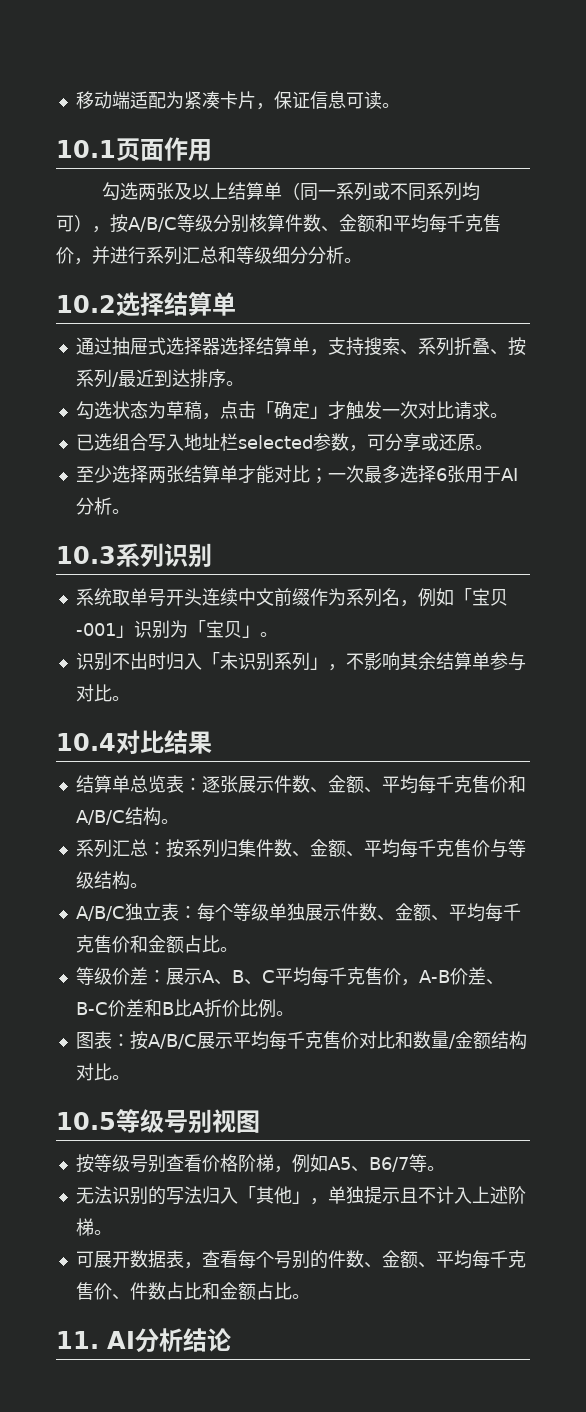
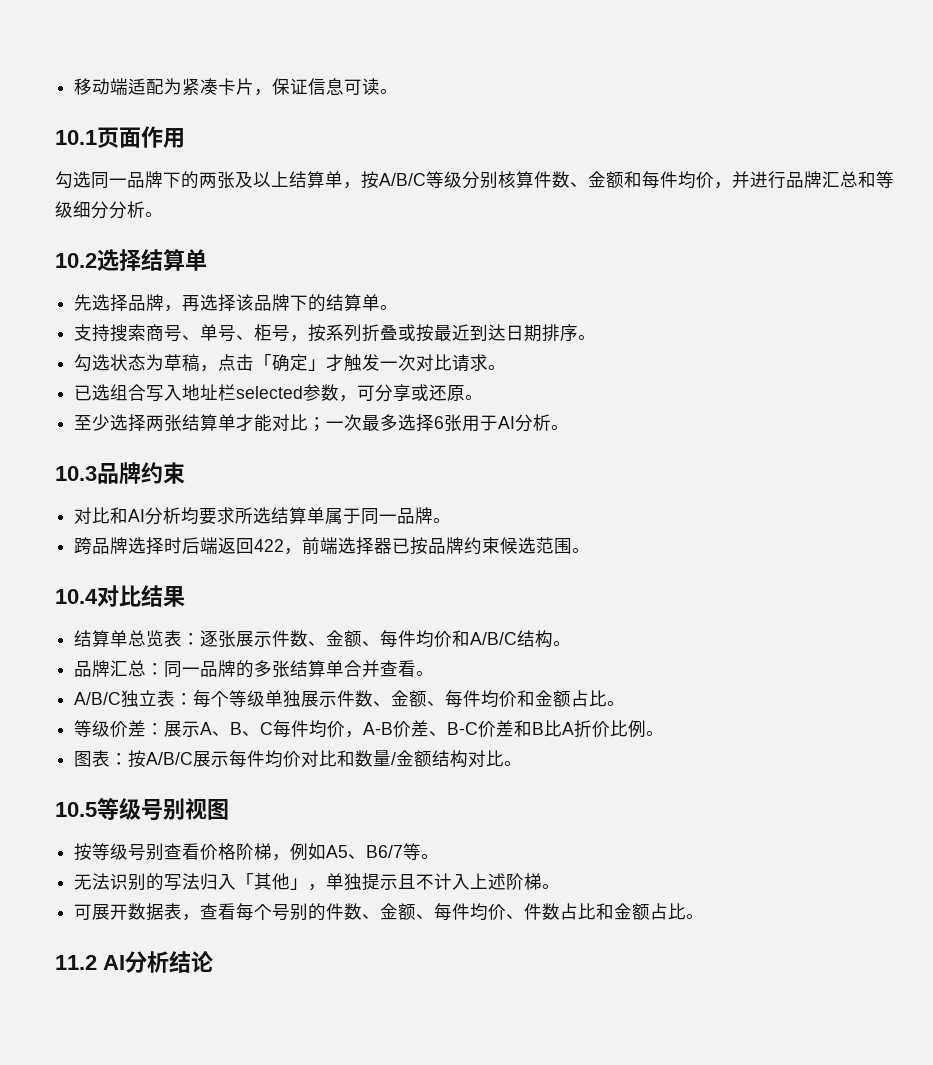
- 勾选两张及以上结算单（同一系列或不同系列均可），按A/B/C等级分别核算件数、金额和平均每千克售价，并进行系列汇总和等级细分分析。
+ 勾选同一品牌下的两张及以上结算单，按A/B/C等级分别核算件数、金额和每件均价，并进行品牌汇总和等级细分分析。
- 通过抽屉式选择器选择结算单，支持搜索、系列折叠、按系列/最近到达排序。
+ 先选择品牌，再选择该品牌下的结算单。
+ 支持搜索商号、单号、柜号，按系列折叠或按最近到达日期排序。
- 10.3系列识别
- 系统取单号开头连续中文前缀作为系列名，例如「宝贝-001」识别为「宝贝」。
- 识别不出时归入「未识别系列」，不影响其余结算单参与对比。
+ 10.3品牌约束
+ 对比和AI分析均要求所选结算单属于同一品牌。
+ 跨品牌选择时后端返回422，前端选择器已按品牌约束候选范围。
- 结算单总览表：逐张展示件数、金额、平均每千克售价和A/B/C结构。
+ 结算单总览表：逐张展示件数、金额、每件均价和A/B/C结构。
- 系列汇总：按系列归集件数、金额、平均每千克售价与等级结构。
+ 品牌汇总：同一品牌的多张结算单合并查看。
- A/B/C独立表：每个等级单独展示件数、金额、平均每千克售价和金额占比。
+ A/B/C独立表：每个等级单独展示件数、金额、每件均价和金额占比。
- 等级价差：展示A、B、C平均每千克售价，A-B价差、B-C价差和B比A折价比例。
+ 等级价差：展示A、B、C每件均价，A-B价差、B-C价差和B比A折价比例。
- 图表：按A/B/C展示平均每千克售价对比和数量/金额结构对比。
+ 图表：按A/B/C展示每件均价对比和数量/金额结构对比。
- 可展开数据表，查看每个号别的件数、金额、平均每千克售价、件数占比和金额占比。
+ 可展开数据表，查看每个号别的件数、金额、每件均价、件数占比和金额占比。
- 11. AI分析结论
+ 11.2 AI分析结论

